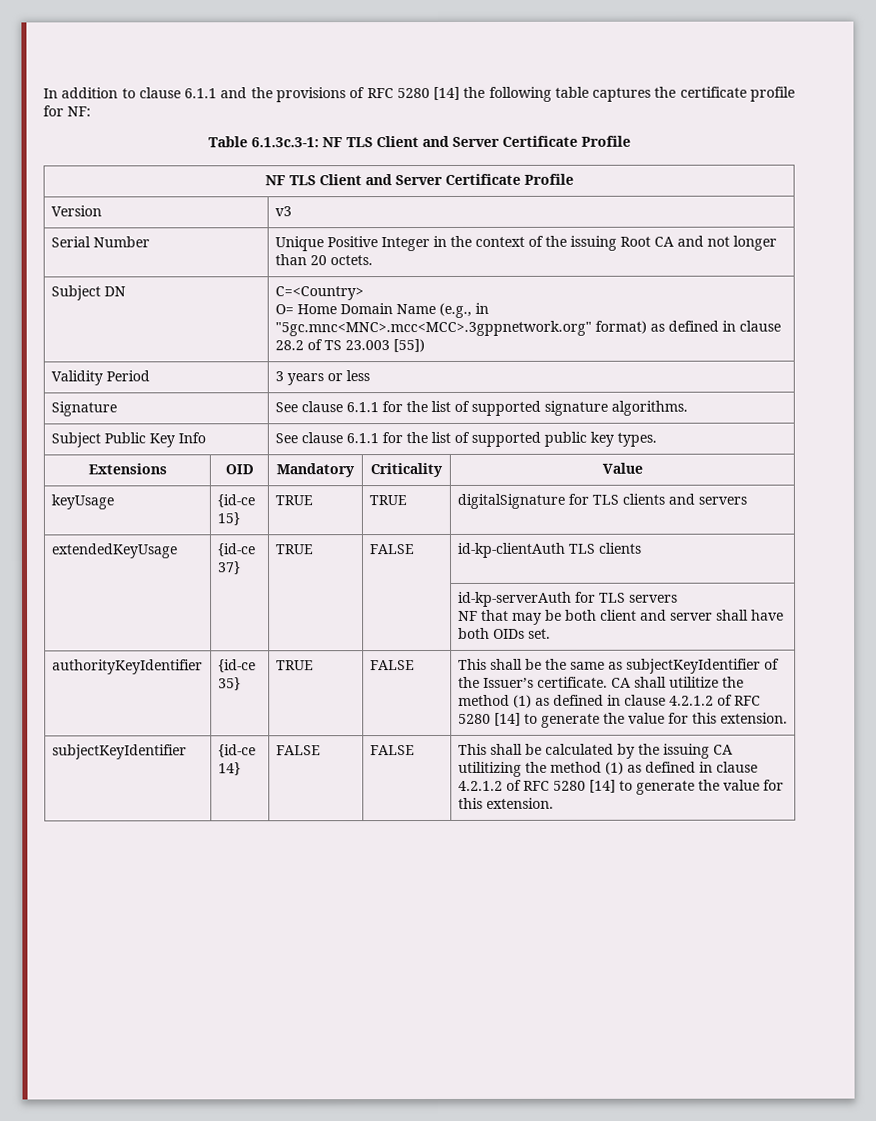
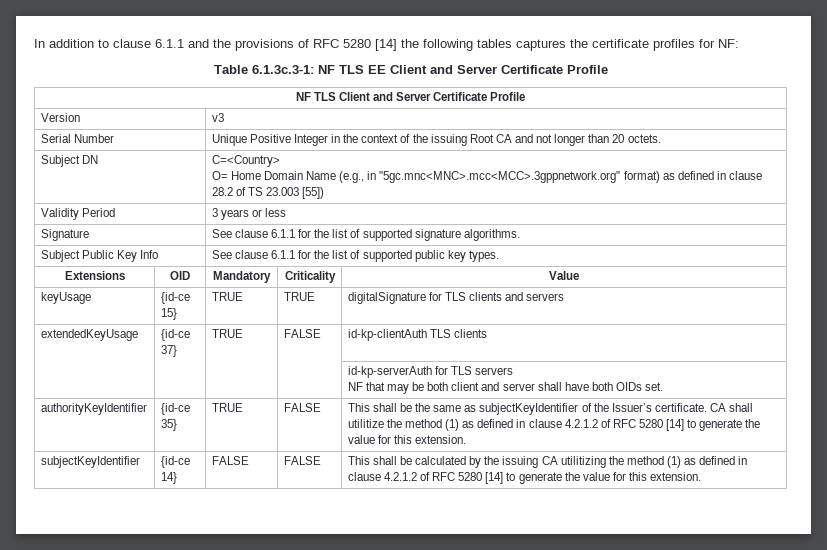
- In addition to clause 6.1.1 and the provisions of RFC 5280 [14] the following table captures the certificate profile for NF:
+ In addition to clause 6.1.1 and the provisions of RFC 5280 [14] the following tables captures the certificate profiles for NF:
- Table 6.1.3c.3-1: NF TLS Client and Server Certificate Profile
+ Table 6.1.3c.3-1: NF TLS EE Client and Server Certificate Profile

